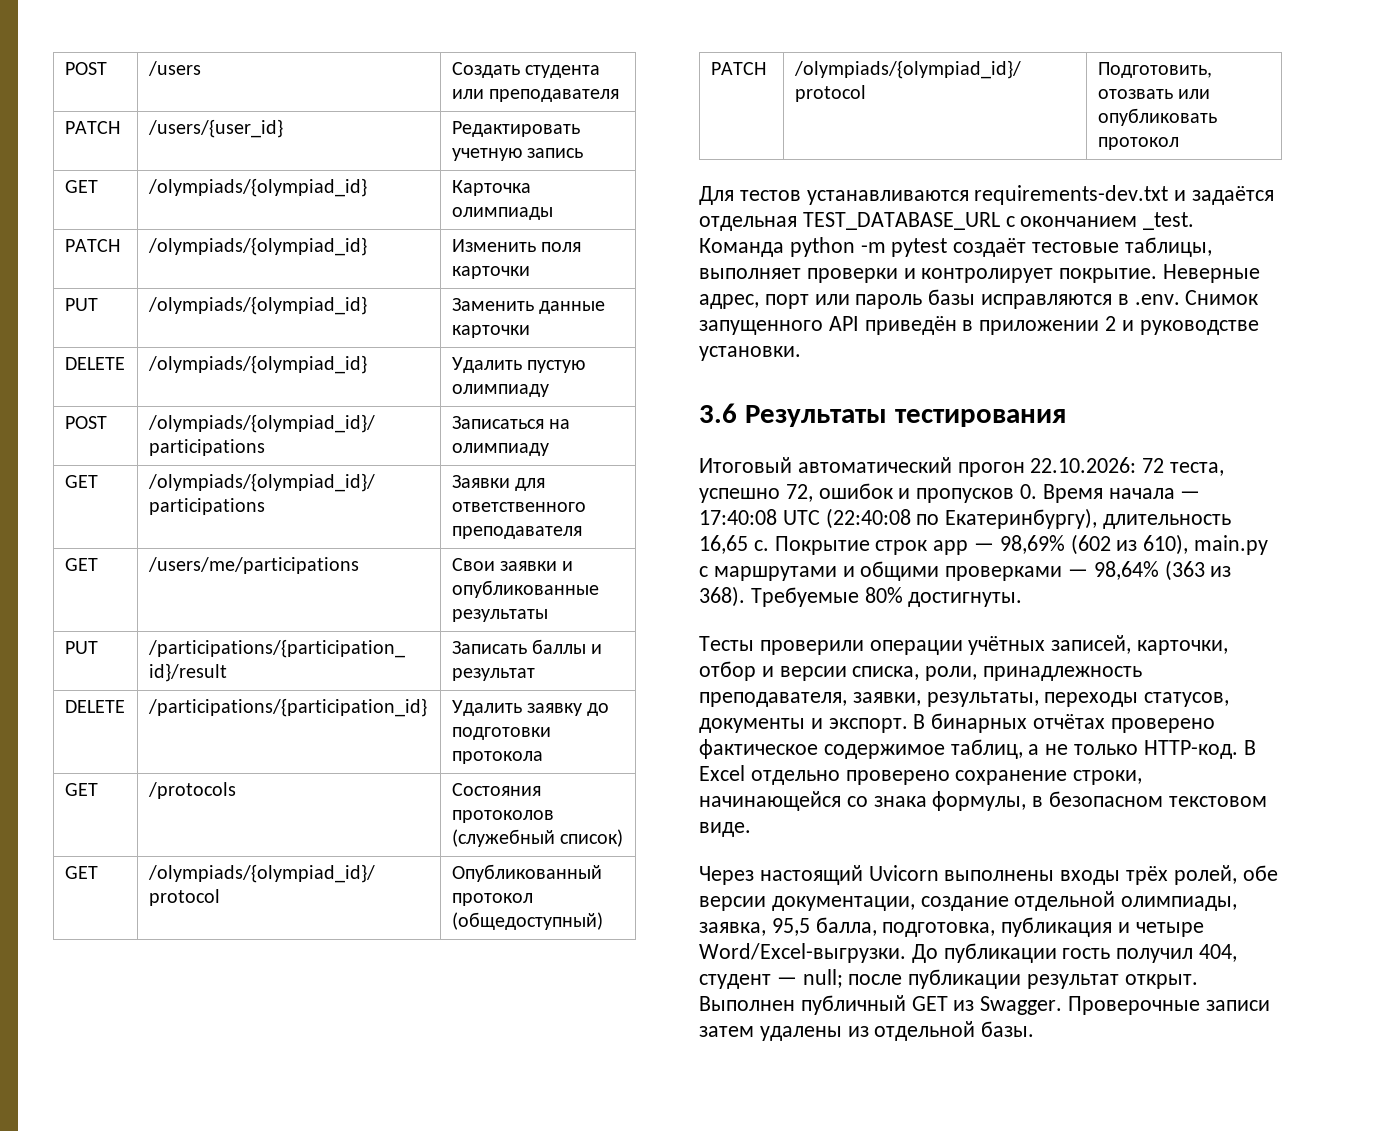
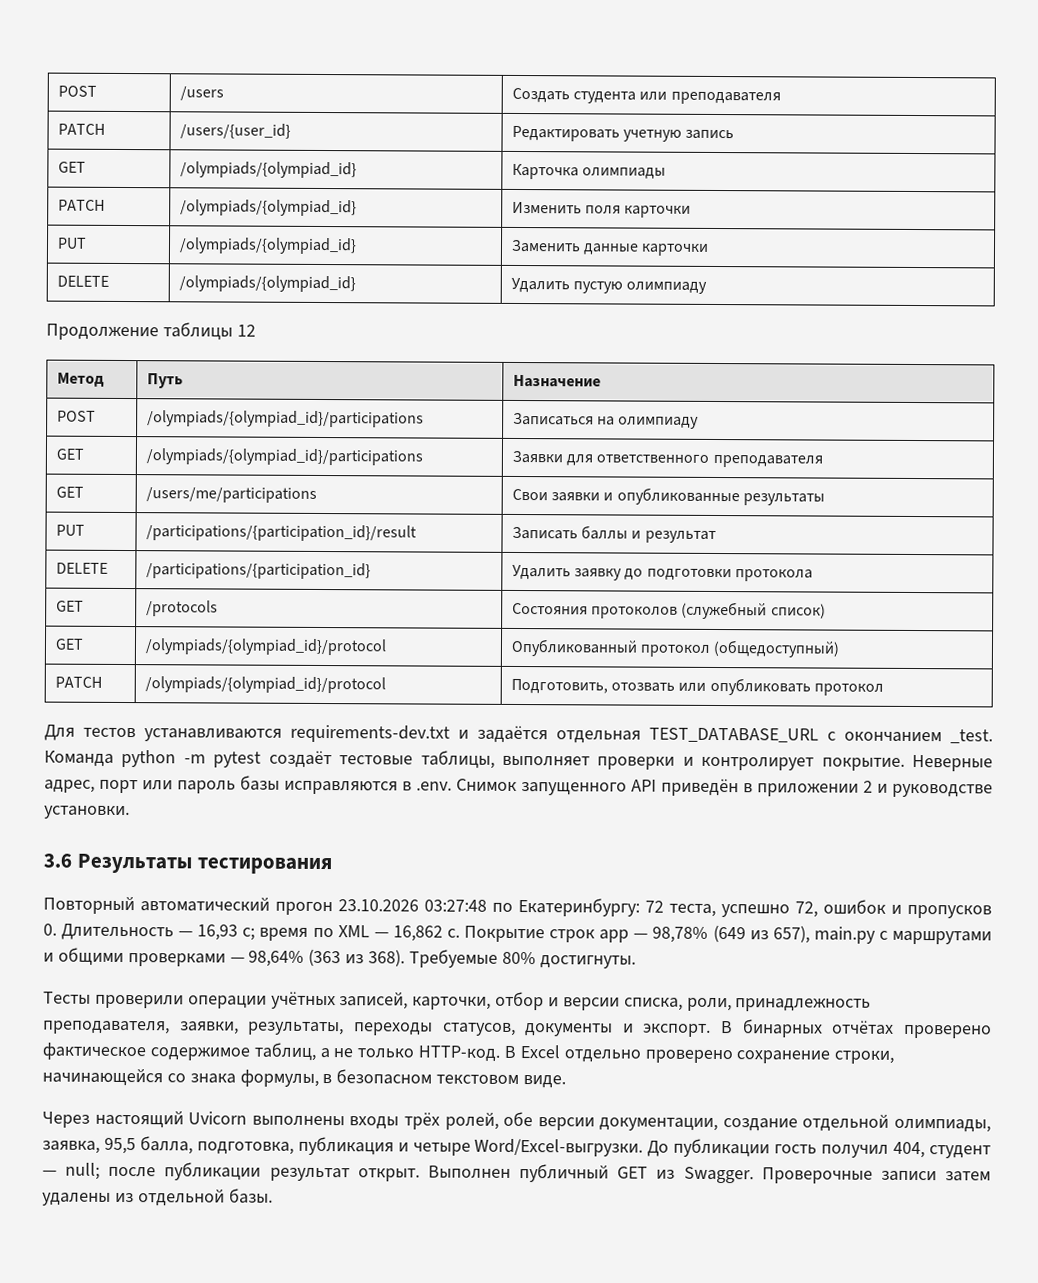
+ Продолжение таблицы 12
+ Метод | Путь | Назначение
- Итоговый автоматический прогон 22.10.2026: 72 теста, успешно 72, ошибок и пропусков 0. Время начала — 17:40:08 UTC (22:40:08 по Екатеринбургу), длительность 16,65 с.
+ Повторный автоматический прогон 23.10.2026 03:27:48 по Екатеринбургу: 72 теста, успешно 72, ошибок и пропусков 0. Длительность — 16,93 с; время по XML — 16,862 с.
- Покрытие строк app — 98,69% (602 из 610), main.py с маршрутами и общими проверками — 98,64% (363 из 368).
+ Покрытие строк app — 98,78% (649 из 657), main.py с маршрутами и общими проверками — 98,64% (363 из 368).

